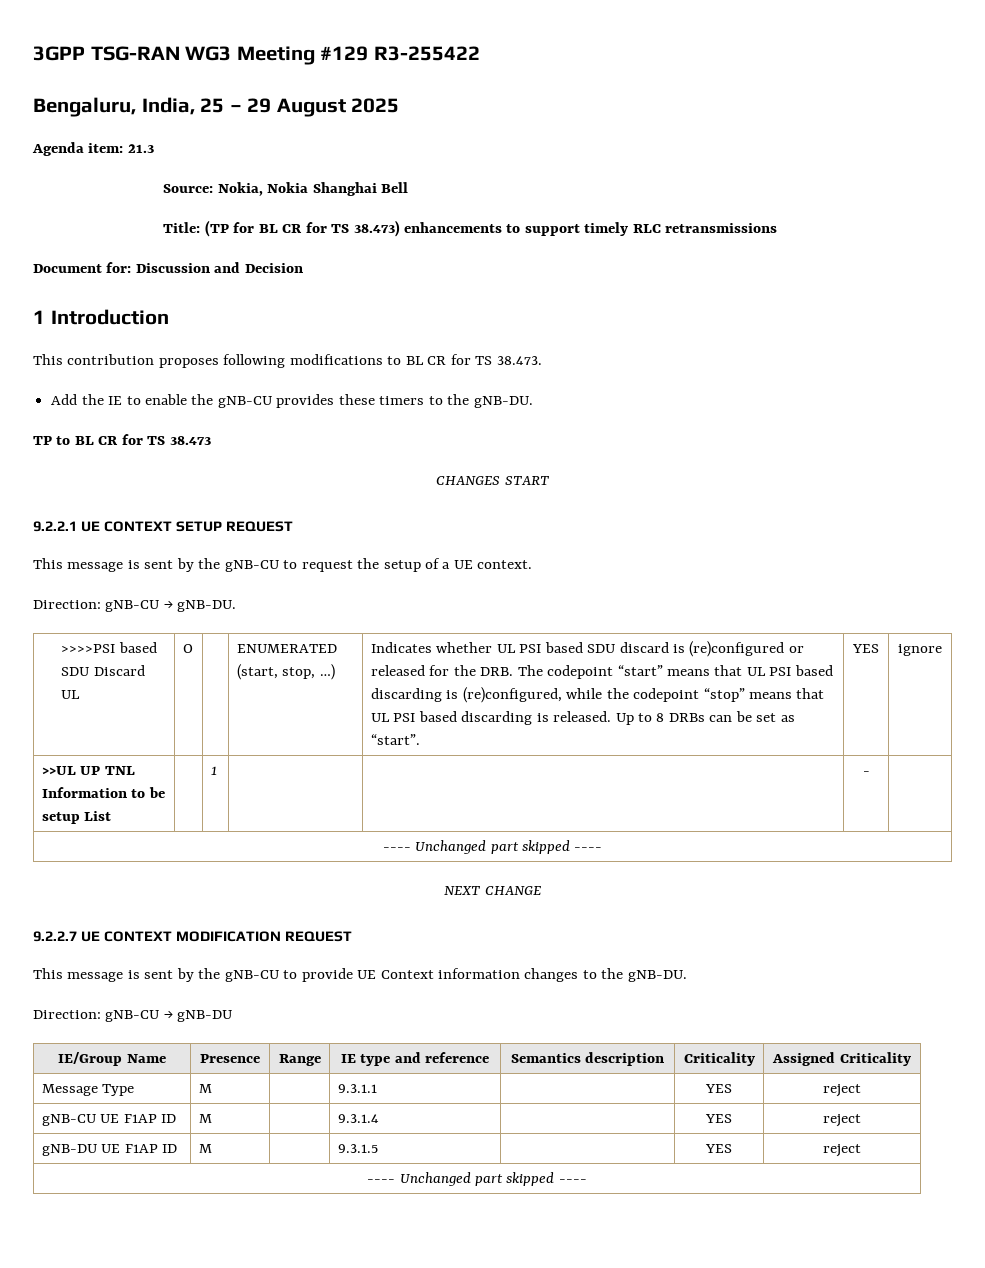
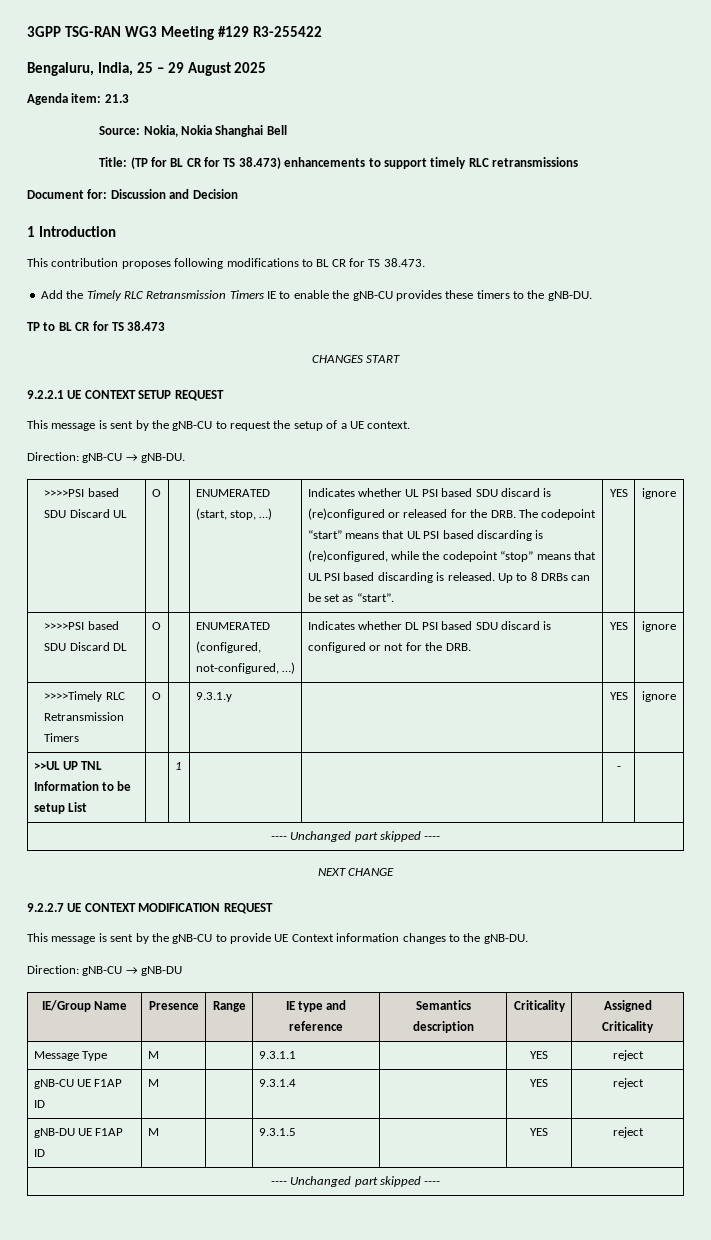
- Add the IE to enable the gNB-CU provides these timers to the gNB-DU.
+ Add the Timely RLC Retransmission Timers IE to enable the gNB-CU provides these timers to the gNB-DU.
+ >>>>PSI based SDU Discard DL | O | | ENUMERATED (configured, not-configured, …) | Indicates whether DL PSI based SDU discard is configured or not for the DRB. | YES | ignore
+ >>>>Timely RLC Retransmission Timers | O | | 9.3.1.y | | YES | ignore

